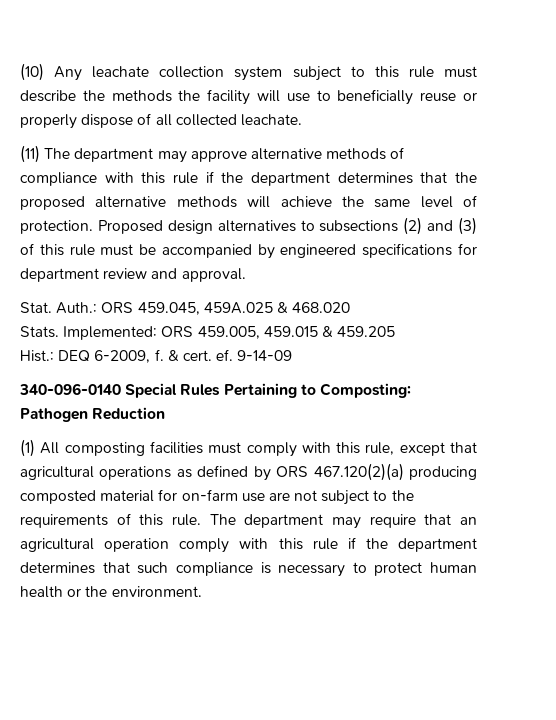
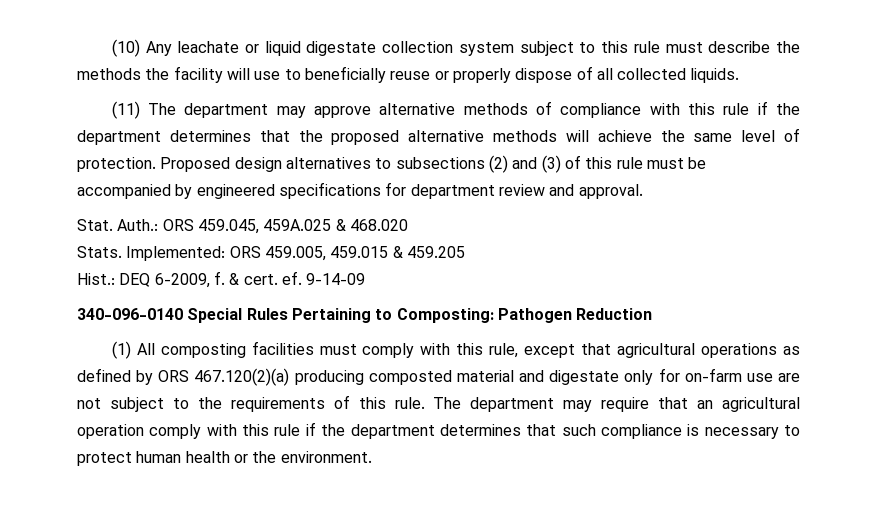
- (10) Any leachate collection system subject to this rule must describe the methods the facility will use to beneficially reuse or properly dispose of all collected leachate.
+ (10) Any leachate or liquid digestate collection system subject to this rule must describe the methods the facility will use to beneficially reuse or properly dispose of all collected liquids.
- (1) All composting facilities must comply with this rule, except that agricultural operations as defined by ORS 467.120(2)(a) producing composted material for on-farm use are not subject to the requirements of this rule.
+ (1) All composting facilities must comply with this rule, except that agricultural operations as defined by ORS 467.120(2)(a) producing composted material and digestate only for on-farm use are not subject to the requirements of this rule.

